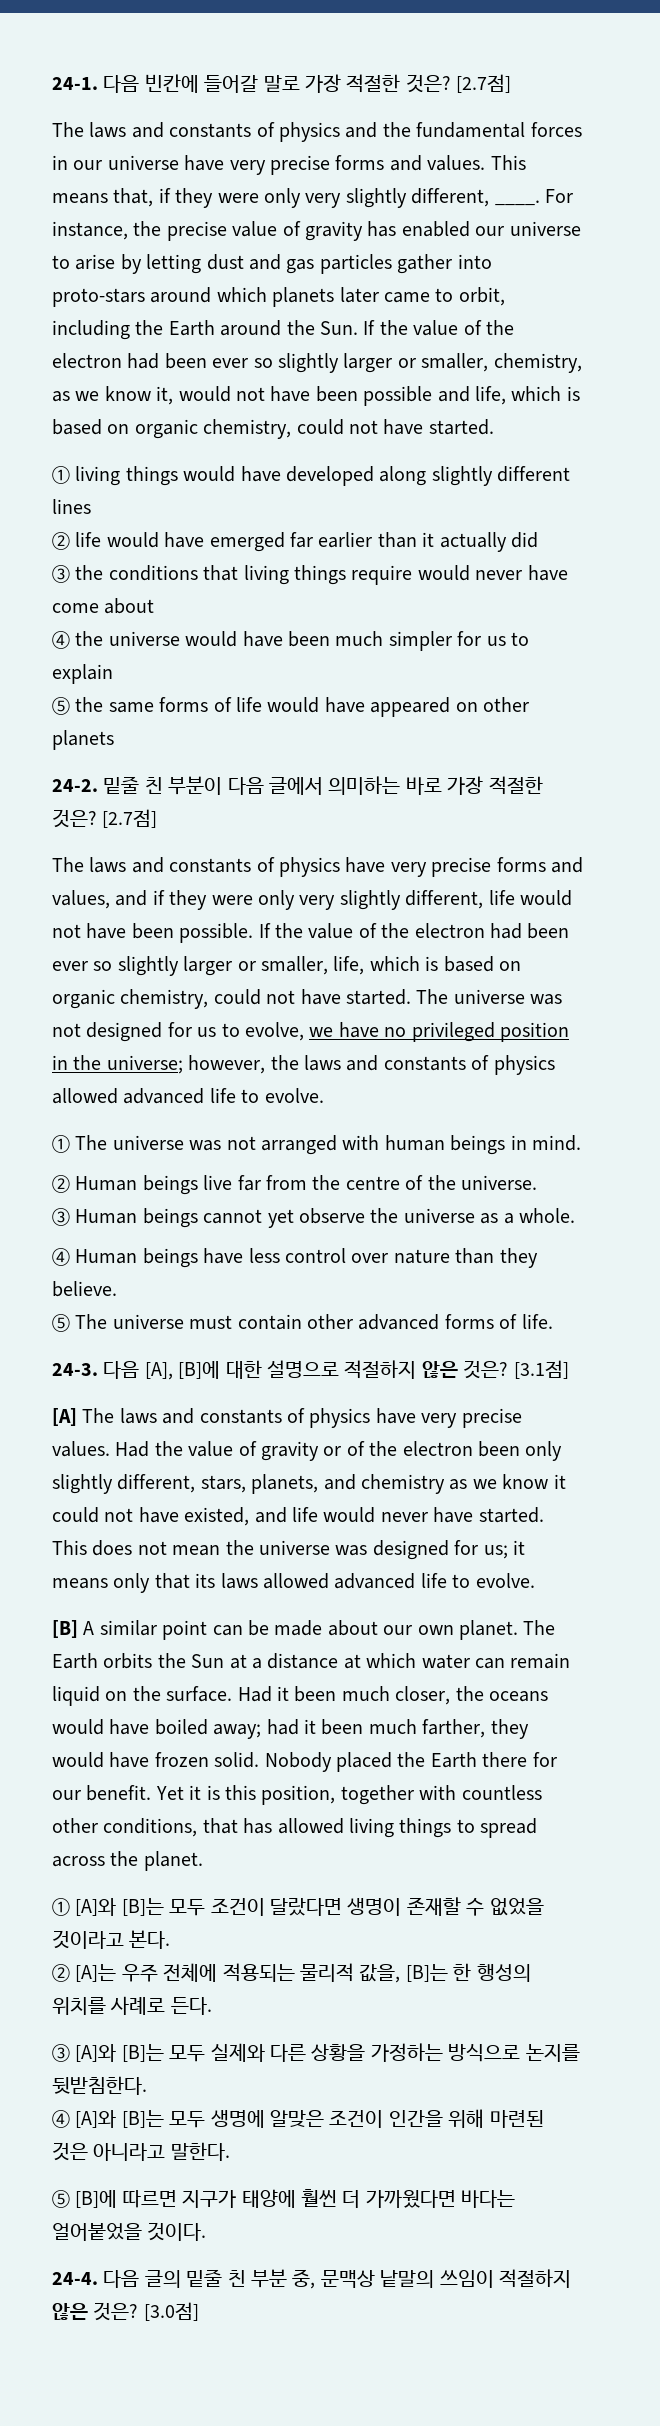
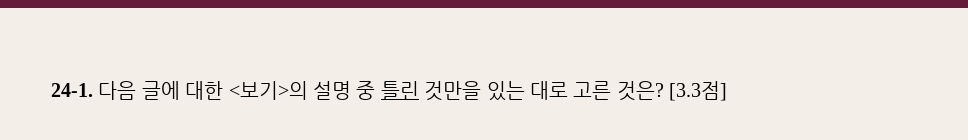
- 다음 빈칸에 들어갈 말로 가장 적절한 것은? [2.7점]
- The laws and constants of physics and the fundamental forces in our universe have very precise forms and values. This means that, if they were only very slightly different, ____. For instance, the precise value of gravity has enabled our universe to arise by letting dust and gas particles gather into proto-stars around which planets later came to orbit, including the Earth around the Sun. If the value of the electron had been ever so slightly larger or smaller, chemistry, as we know it, would not have been possible and life, which is based on organic chemistry, could not have started.
- ① living things would have developed along slightly different lines
- ② life would have emerged far earlier than it actually did
- ③ the conditions that living things require would never have come about
- ④ the universe would have been much simpler for us to explain
- ⑤ the same forms of life would have appeared on other planets
- 24-2. 밑줄 친 부분이 다음 글에서 의미하는 바로 가장 적절한 것은? [2.7점]
- The laws and constants of physics have very precise forms and values, and if they were only very slightly different, life would not have been possible. If the value of the electron had been ever so slightly larger or smaller, life, which is based on organic chemistry, could not have started. The universe was not designed for us to evolve, we have no privileged position in the universe; however, the laws and constants of physics allowed advanced life to evolve.
- ① The universe was not arranged with human beings in mind.
- ② Human beings live far from the centre of the universe.
- ③ Human beings cannot yet observe the universe as a whole.
- ④ Human beings have less control over nature than they believe.
- ⑤ The universe must contain other advanced forms of life.
- 24-3. 다음 [A], [B]에 대한 설명으로 적절하지 않은 것은? [3.1점]
- [A] The laws and constants of physics have very precise values. Had the value of gravity or of the electron been only slightly different, stars, planets, and chemistry as we know it could not have existed, and life would never have started. This does not mean the universe was designed for us; it means only that its laws allowed advanced life to evolve.
- [B] A similar point can be made about our own planet. The Earth orbits the Sun at a distance at which water can remain liquid on the surface. Had it been much closer, the oceans would have boiled away; had it been much farther, they would have frozen solid. Nobody placed the Earth there for our benefit. Yet it is this position, together with countless other conditions, that has allowed living things to spread across the planet.
- ① [A]와 [B]는 모두 조건이 달랐다면 생명이 존재할 수 없었을 것이라고 본다.
- ② [A]는 우주 전체에 적용되는 물리적 값을, [B]는 한 행성의 위치를 사례로 든다.
- ③ [A]와 [B]는 모두 실제와 다른 상황을 가정하는 방식으로 논지를 뒷받침한다.
- ④ [A]와 [B]는 모두 생명에 알맞은 조건이 인간을 위해 마련된 것은 아니라고 말한다.
- ⑤ [B]에 따르면 지구가 태양에 훨씬 더 가까웠다면 바다는 얼어붙었을 것이다.
- 24-4. 다음 글의 밑줄 친 부분 중, 문맥상 낱말의 쓰임이 적절하지 않은 것은? [3.0점]
+ 다음 글에 대한 <보기>의 설명 중 틀린 것만을 있는 대로 고른 것은? [3.3점]

